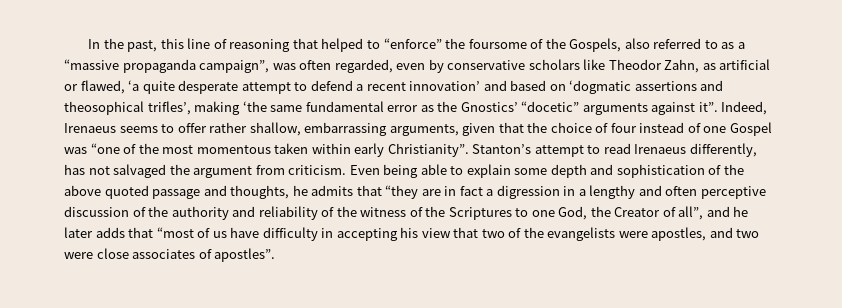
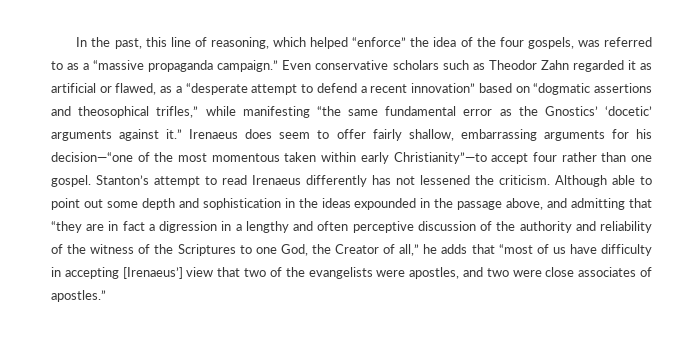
- In the past, this line of reasoning that helped to “enforce” the foursome of the Gospels, also referred to as a “massive propaganda campaign”, was often regarded, even by conservative scholars like Theodor Zahn, as artificial or flawed, ‘a quite desperate attempt to defend a recent innovation’ and based on ‘dogmatic assertions and theosophical trifles’, making ‘the same fundamental error as the Gnostics’ “docetic” arguments against it”. Indeed, Irenaeus seems to offer rather shallow, embarrassing arguments, given that the choice of four instead of one Gospel was “one of the most momentous taken within early Christianity”.
+ In the past, this line of reasoning, which helped “enforce” the idea of the four gospels, was referred to as a “massive propaganda campaign.” Even conservative scholars such as Theodor Zahn regarded it as artificial or flawed, as a “desperate attempt to defend a recent innovation” based on “dogmatic assertions and theosophical trifles,” while manifesting “the same fundamental error as the Gnostics’ ‘docetic’ arguments against it.” Irenaeus does seem to offer fairly shallow, embarrassing arguments for his decision—“one of the most momentous taken within early Christianity”—to accept four rather than one gospel.
- Stanton’s attempt to read Irenaeus differently, has not salvaged the argument from criticism. Even being able to explain some depth and sophistication of the above quoted passage and thoughts, he admits that “they are in fact a digression in a lengthy and often perceptive discussion of the authority and reliability of the witness of the Scriptures to one God, the Creator of all”, and he later adds that “most of us have difficulty in accepting his view that two of the evangelists were apostles, and two were close associates of apostles”.
+ Stanton’s attempt to read Irenaeus differently has not lessened the criticism. Although able to point out some depth and sophistication in the ideas expounded in the passage above, and admitting that “they are in fact a digression in a lengthy and often perceptive discussion of the authority and reliability of the witness of the Scriptures to one God, the Creator of all,” he adds that “most of us have difficulty in accepting [Irenaeus’] view that two of the evangelists were apostles, and two were close associates of apostles.”

